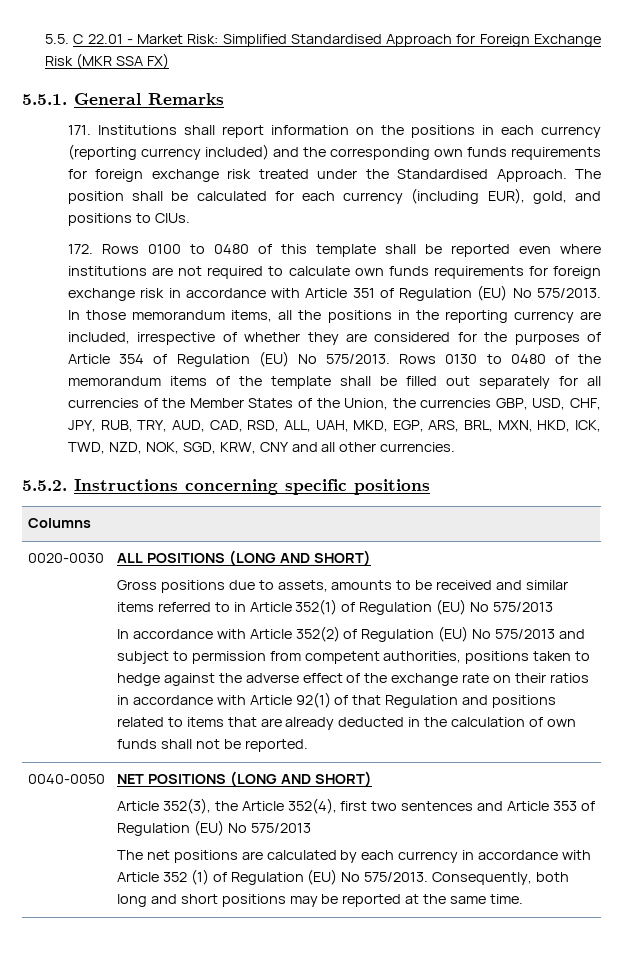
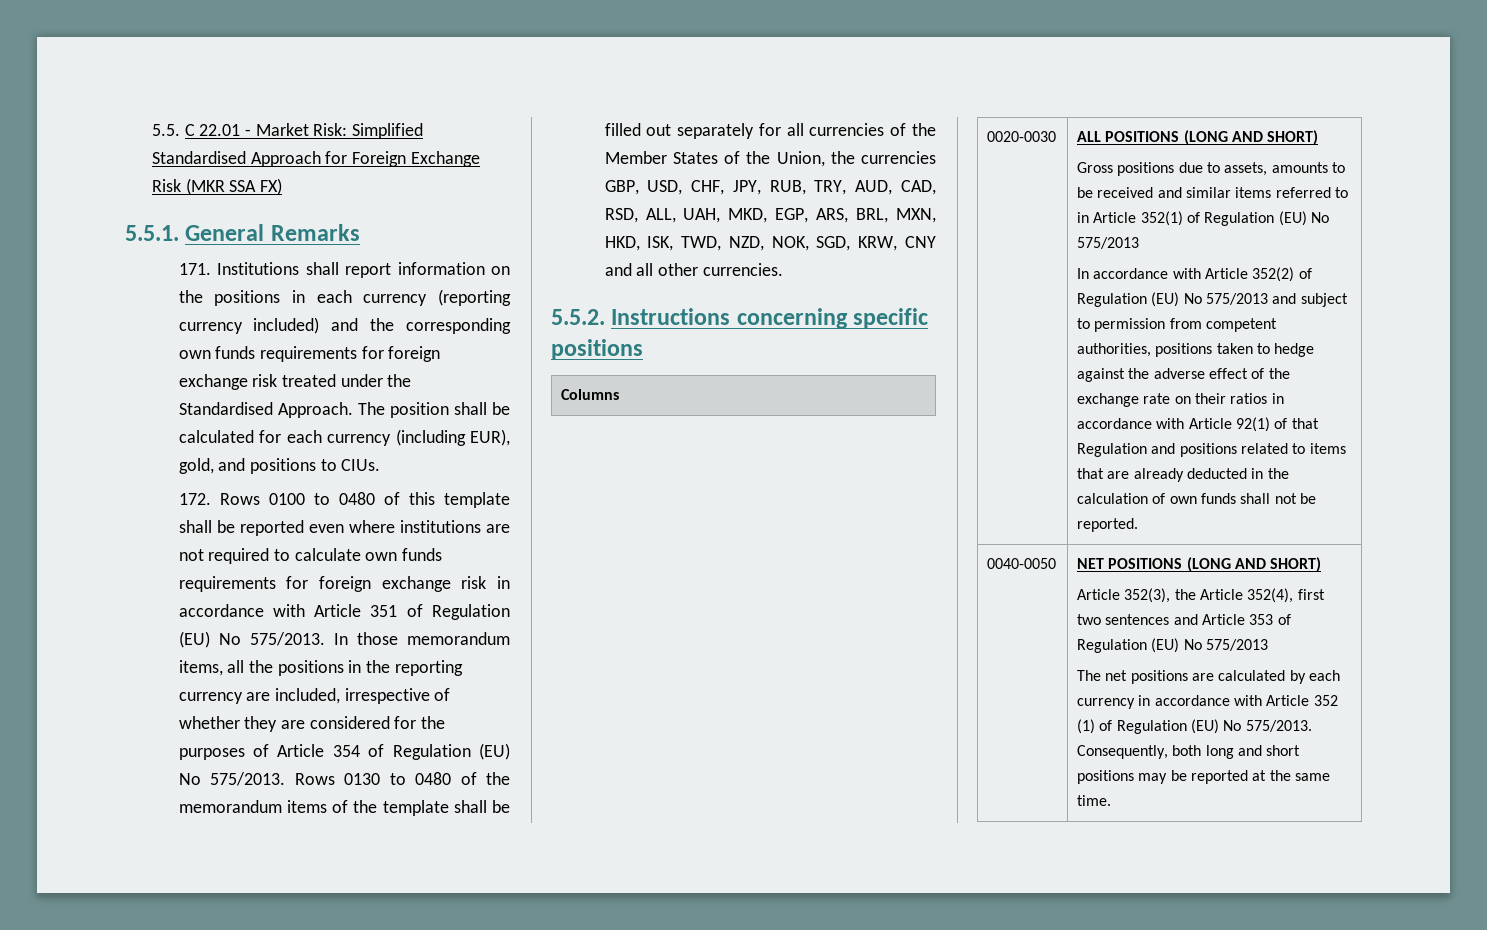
- Rows 0130 to 0480 of the memorandum items of the template shall be filled out separately for all currencies of the Member States of the Union, the currencies GBP, USD, CHF, JPY, RUB, TRY, AUD, CAD, RSD, ALL, UAH, MKD, EGP, ARS, BRL, MXN, HKD, ICK, TWD, NZD, NOK, SGD, KRW, CNY and all other currencies.
+ Rows 0130 to 0480 of the memorandum items of the template shall be filled out separately for all currencies of the Member States of the Union, the currencies GBP, USD, CHF, JPY, RUB, TRY, AUD, CAD, RSD, ALL, UAH, MKD, EGP, ARS, BRL, MXN, HKD, ISK, TWD, NZD, NOK, SGD, KRW, CNY and all other currencies.

